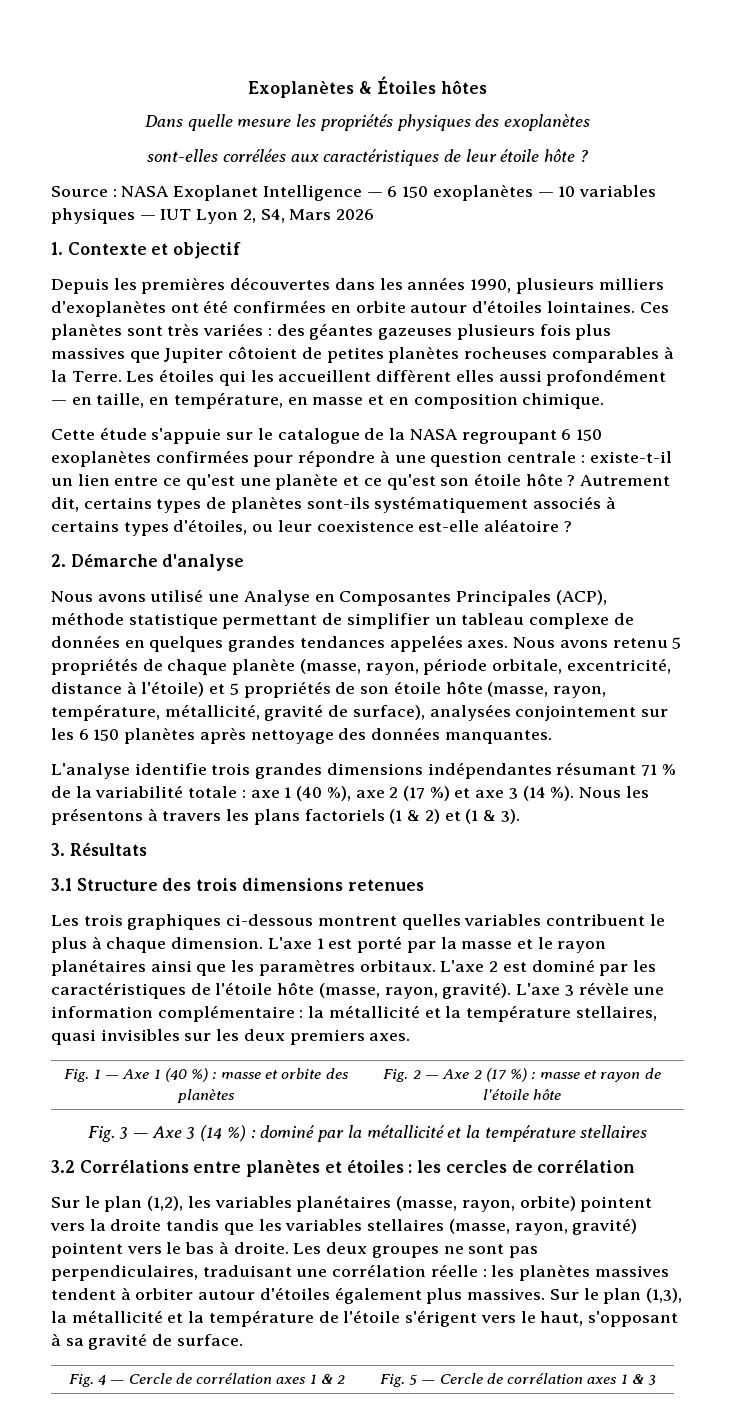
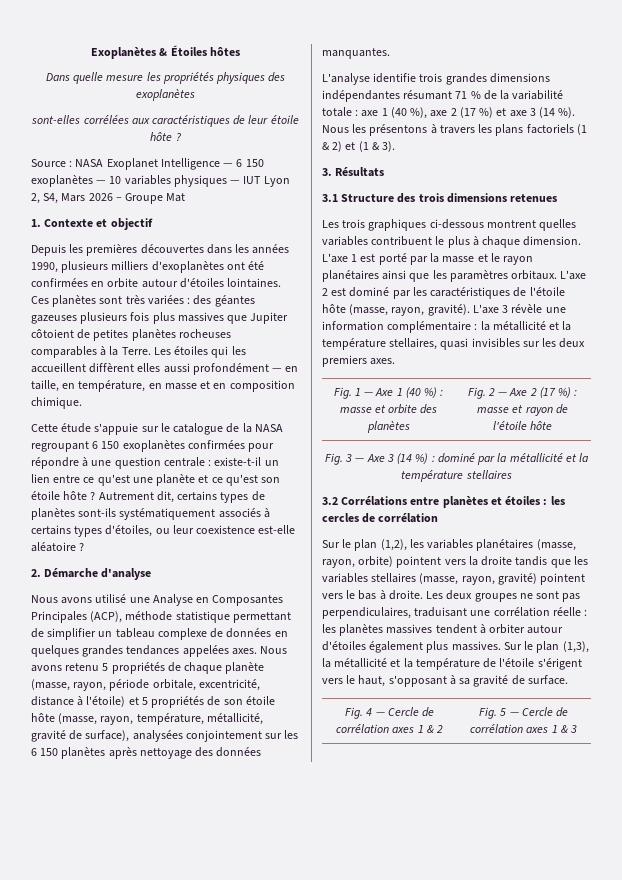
- Source : NASA Exoplanet Intelligence — 6 150 exoplanètes — 10 variables physiques — IUT Lyon 2, S4, Mars 2026
+ Source : NASA Exoplanet Intelligence — 6 150 exoplanètes — 10 variables physiques — IUT Lyon 2, S4, Mars 2026 – Groupe Mat

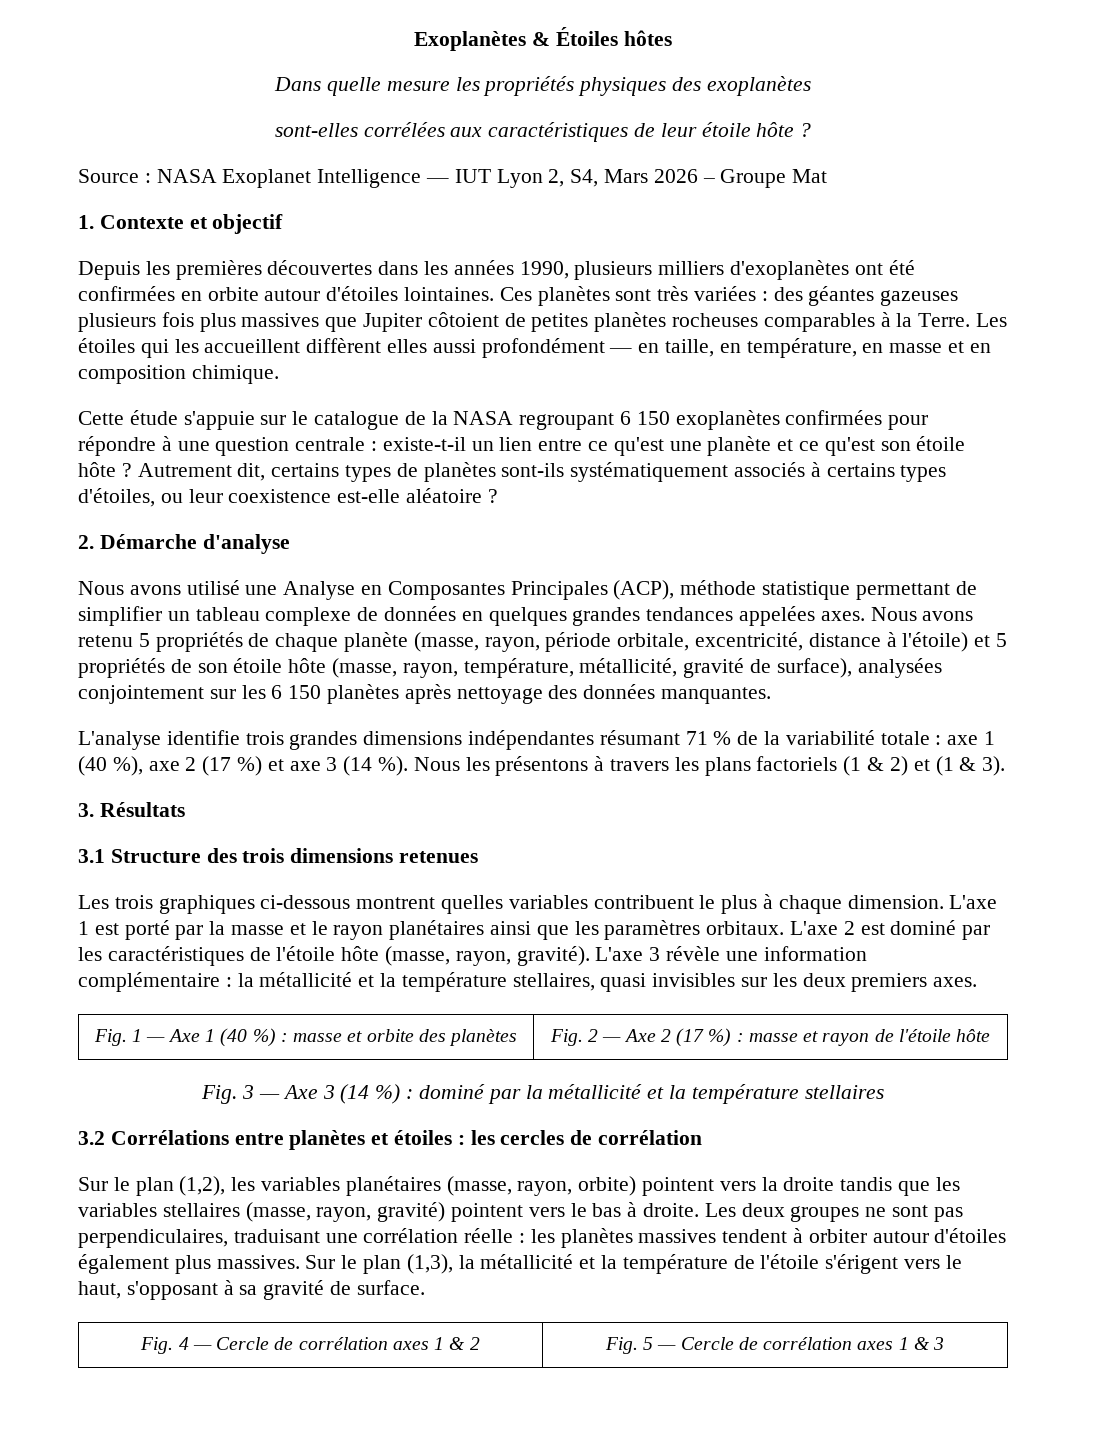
- Source : NASA Exoplanet Intelligence — 6 150 exoplanètes — 10 variables physiques — IUT Lyon 2, S4, Mars 2026 – Groupe Mat
+ Source : NASA Exoplanet Intelligence — IUT Lyon 2, S4, Mars 2026 – Groupe Mat

